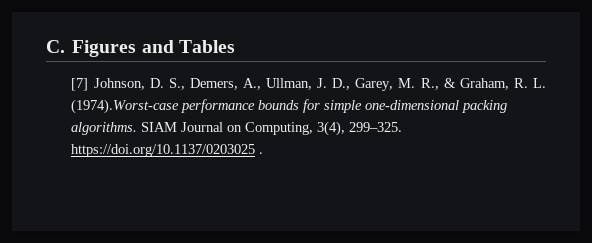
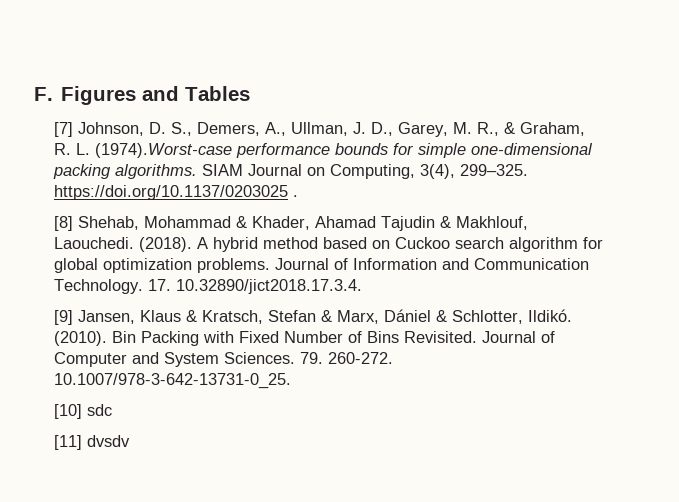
- C. Figures and Tables
+ F. Figures and Tables
+ [8] Shehab, Mohammad & Khader, Ahamad Tajudin & Makhlouf, Laouchedi. (2018). A hybrid method based on Cuckoo search algorithm for global optimization problems. Journal of Information and Communication Technology. 17. 10.32890/jict2018.17.3.4.
+ [9] Jansen, Klaus & Kratsch, Stefan & Marx, Dániel & Schlotter, Ildikó. (2010). Bin Packing with Fixed Number of Bins Revisited. Journal of Computer and System Sciences. 79. 260-272. 10.1007/978-3-642-13731-0_25.
+ [10] sdc
+ [11] dvsdv

